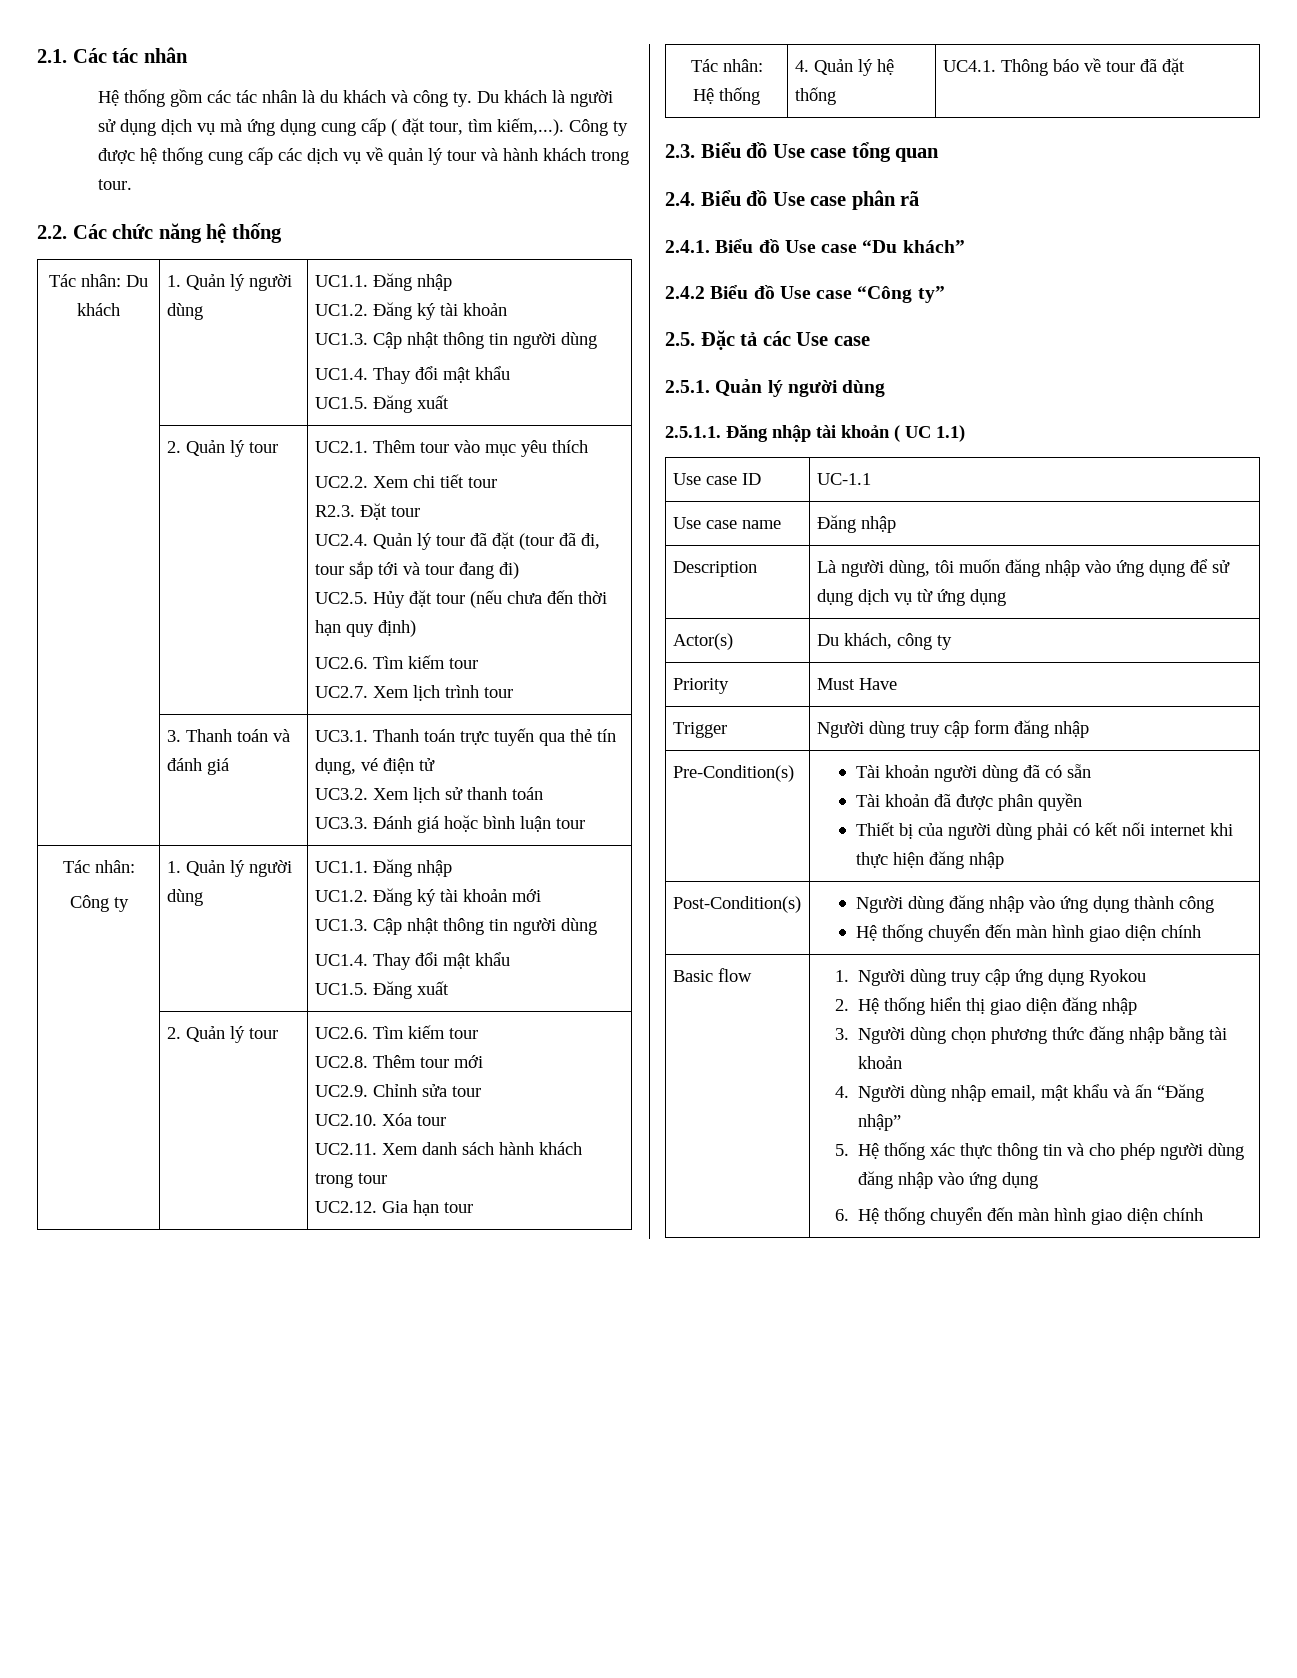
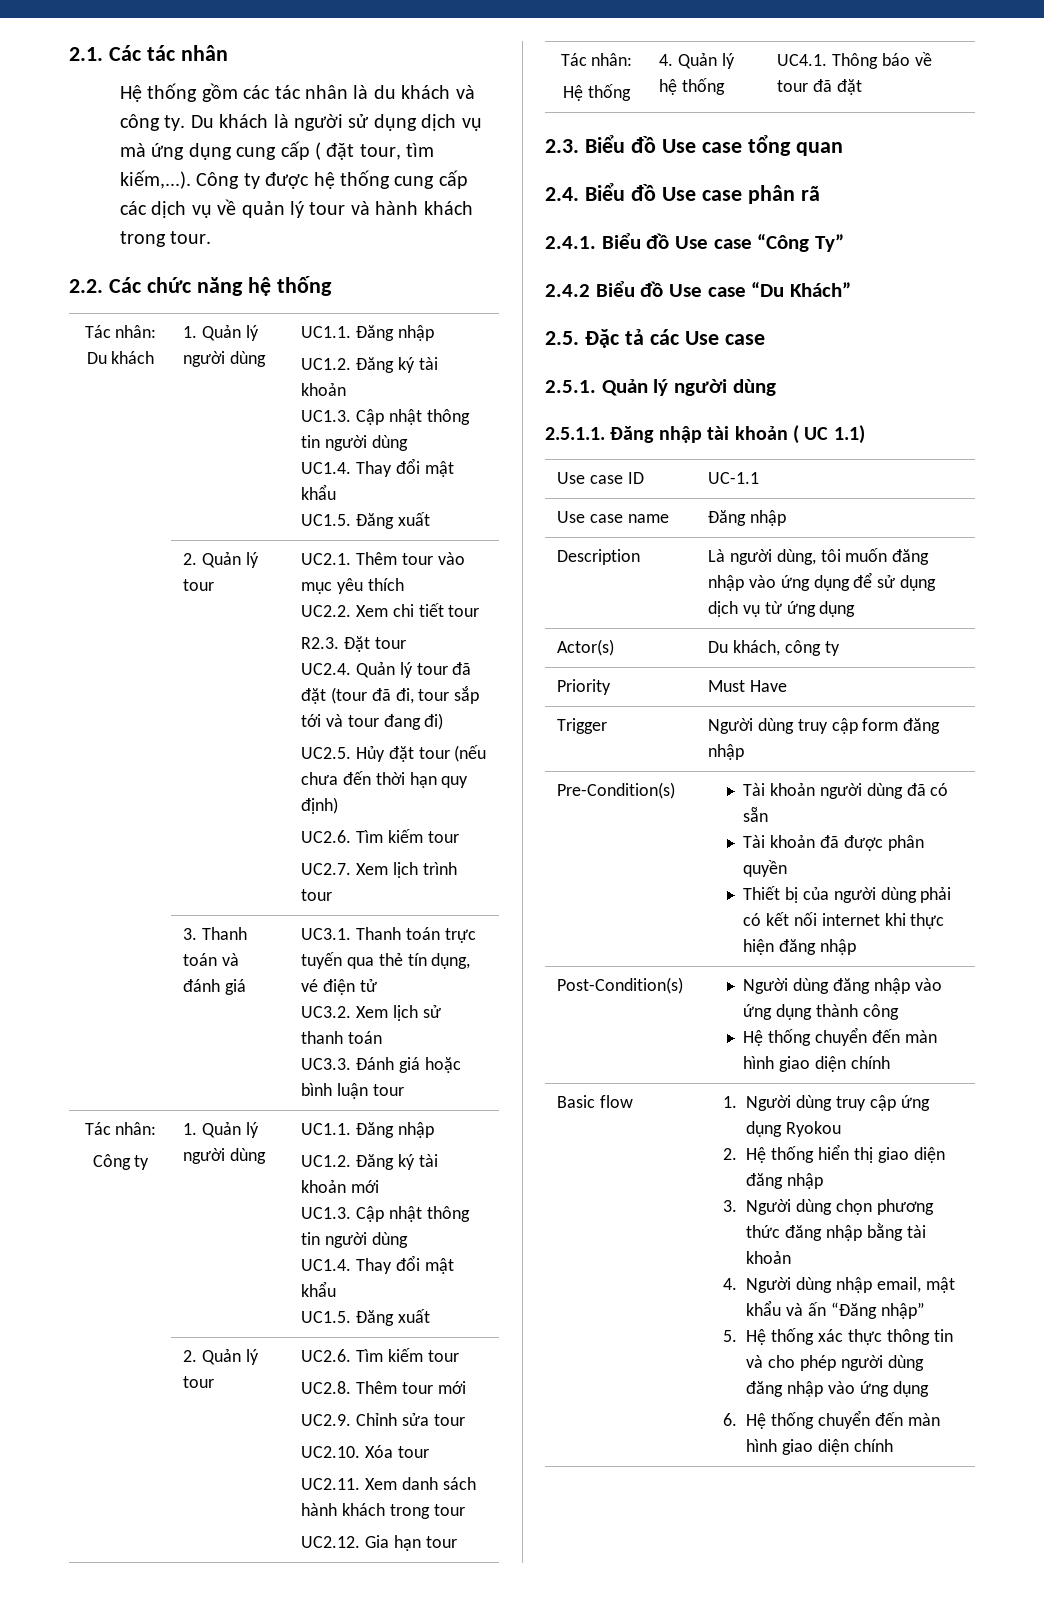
- 2.4.1. Biểu đồ Use case “Du khách”
+ 2.4.1. Biểu đồ Use case “Công Ty”
- 2.4.2 Biểu đồ Use case “Công ty”
+ 2.4.2 Biểu đồ Use case “Du Khách”

